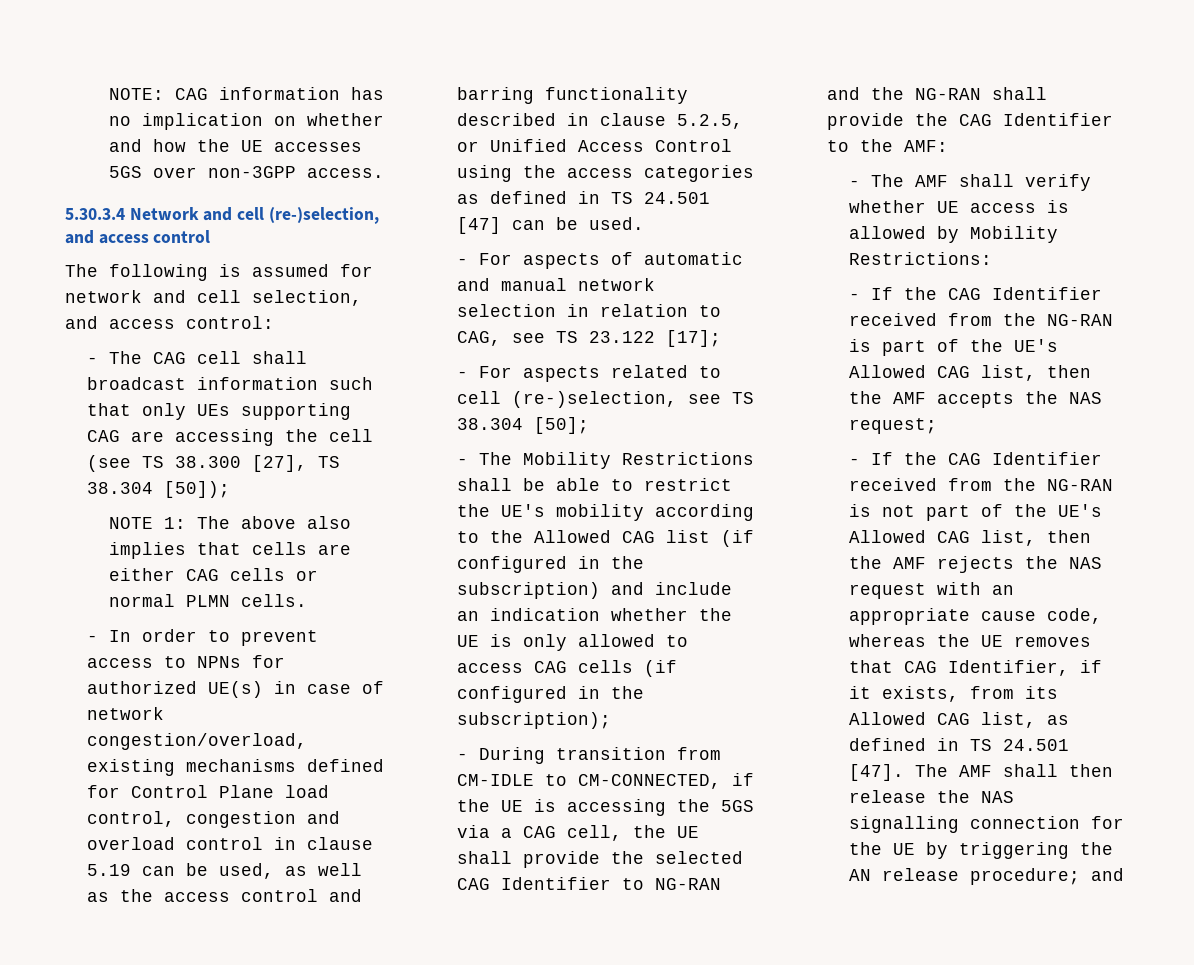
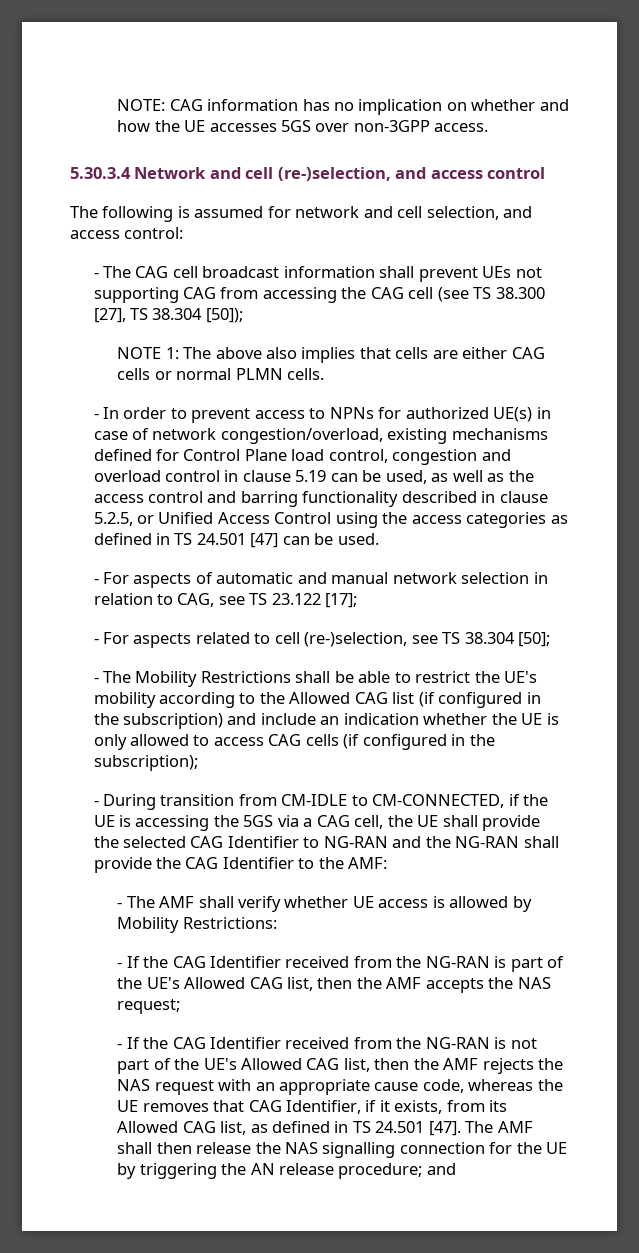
- - The CAG cell shall broadcast information such that only UEs supporting CAG are accessing the cell (see TS 38.300 [27], TS 38.304 [50]);
+ - The CAG cell broadcast information shall prevent UEs not supporting CAG from accessing the CAG cell (see TS 38.300 [27], TS 38.304 [50]);

